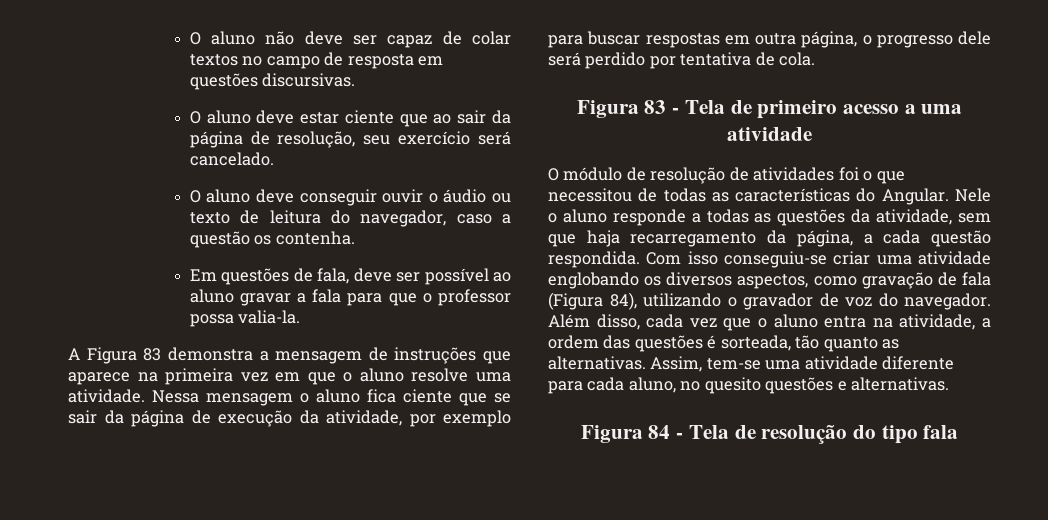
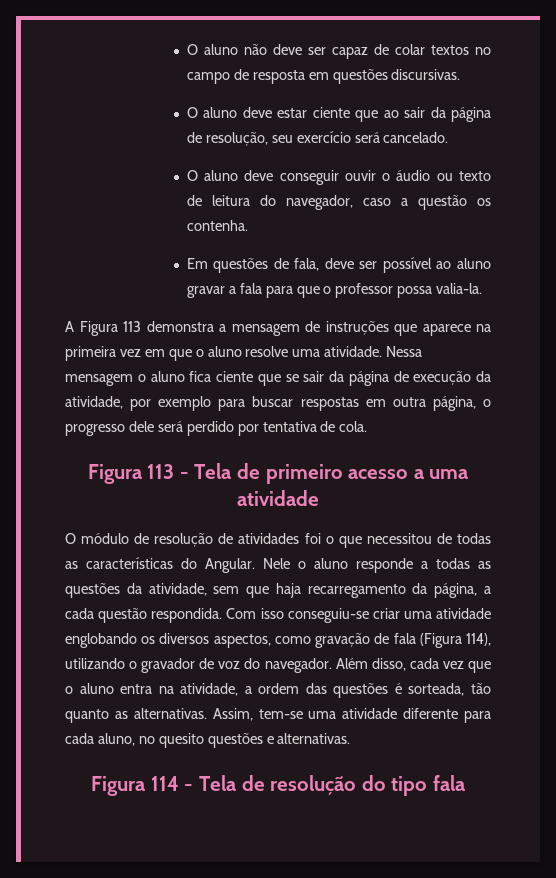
- A Figura 83 demonstra a mensagem de instruções que aparece na primeira vez em que o aluno resolve uma atividade.
+ A Figura 113 demonstra a mensagem de instruções que aparece na primeira vez em que o aluno resolve uma atividade.
- Figura 83 - Tela de primeiro acesso a uma atividade
+ Figura 113 - Tela de primeiro acesso a uma atividade
- Com isso conseguiu-se criar uma atividade englobando os diversos aspectos, como gravação de fala (Figura 84), utilizando o gravador de voz do navegador.
+ Com isso conseguiu-se criar uma atividade englobando os diversos aspectos, como gravação de fala (Figura 114), utilizando o gravador de voz do navegador.
- Figura 84 - Tela de resolução do tipo fala
+ Figura 114 - Tela de resolução do tipo fala

